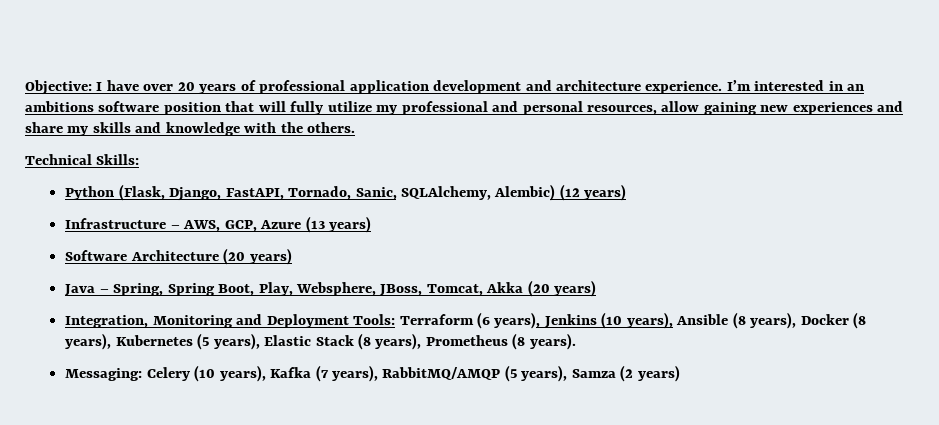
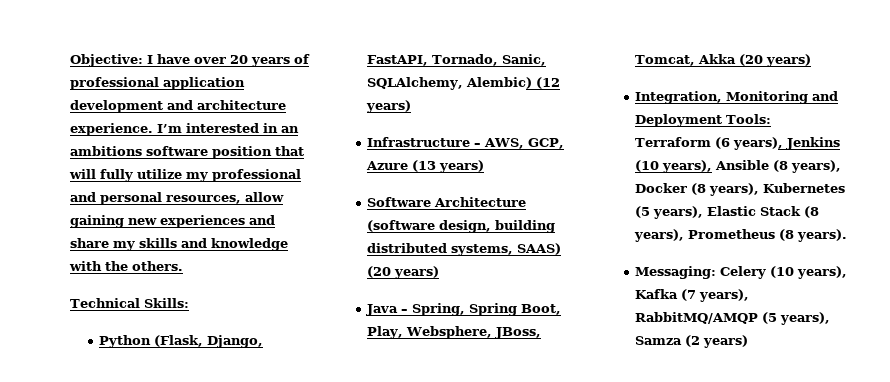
- Software Architecture (20 years)
+ Software Architecture (software design, building distributed systems, SAAS) (20 years)

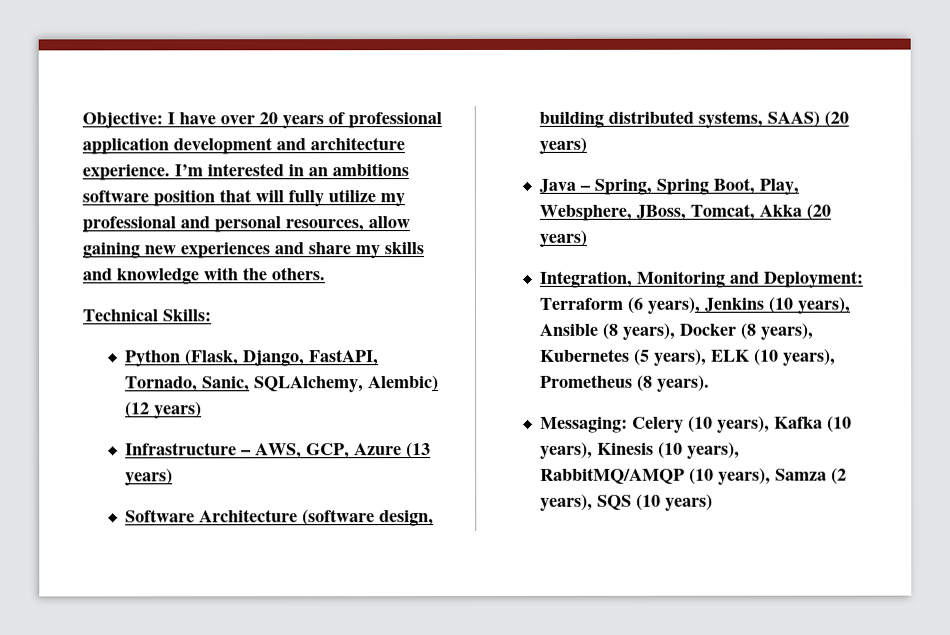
- Integration, Monitoring and Deployment Tools: Terraform (6 years), Jenkins (10 years), Ansible (8 years), Docker (8 years), Kubernetes (5 years), Elastic Stack (8 years), Prometheus (8 years).
+ Integration, Monitoring and Deployment: Terraform (6 years), Jenkins (10 years), Ansible (8 years), Docker (8 years), Kubernetes (5 years), ELK (10 years), Prometheus (8 years).
- Messaging: Celery (10 years), Kafka (7 years), RabbitMQ/AMQP (5 years), Samza (2 years)
+ Messaging: Celery (10 years), Kafka (10 years), Kinesis (10 years), RabbitMQ/AMQP (10 years), Samza (2 years), SQS (10 years)

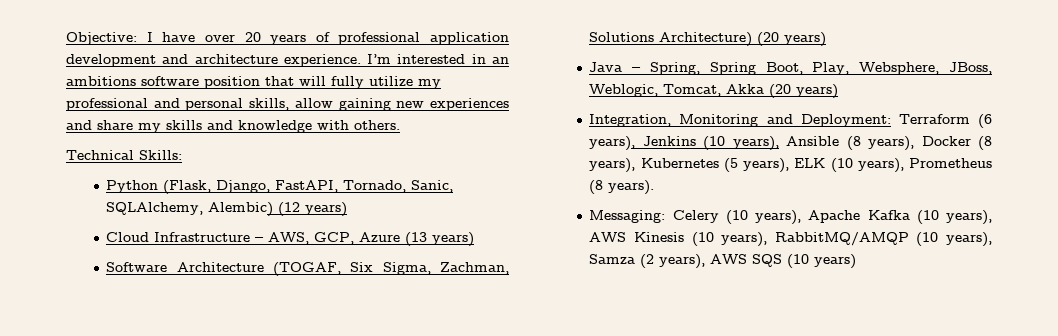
- I’m interested in an ambitions software position that will fully utilize my professional and personal resources, allow gaining new experiences and share my skills and knowledge with the others.
+ I’m interested in an ambitions software position that will fully utilize my professional and personal skills, allow gaining new experiences and share my skills and knowledge with others.
- Infrastructure – AWS, GCP, Azure (13 years)
+ Cloud Infrastructure – AWS, GCP, Azure (13 years)
- Software Architecture (software design, building distributed systems, SAAS) (20 years)
+ Software Architecture (TOGAF, Six Sigma, Zachman, Solutions Architecture) (20 years)
- Java – Spring, Spring Boot, Play, Websphere, JBoss, Tomcat, Akka (20 years)
+ Java – Spring, Spring Boot, Play, Websphere, JBoss, Weblogic, Tomcat, Akka (20 years)
- Messaging: Celery (10 years), Kafka (10 years), Kinesis (10 years), RabbitMQ/AMQP (10 years), Samza (2 years), SQS (10 years)
+ Messaging: Celery (10 years), Apache Kafka (10 years), AWS Kinesis (10 years), RabbitMQ/AMQP (10 years), Samza (2 years), AWS SQS (10 years)

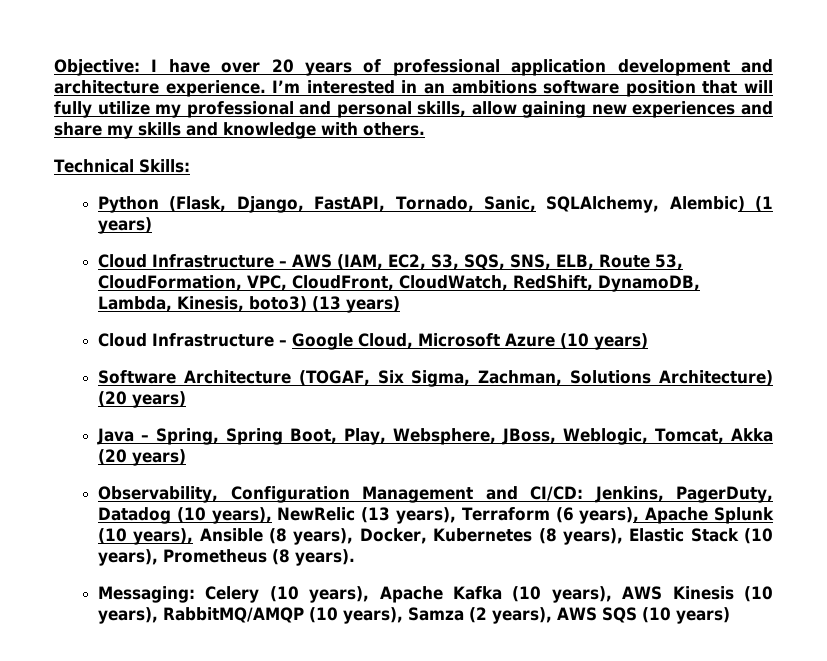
- Python (Flask, Django, FastAPI, Tornado, Sanic, SQLAlchemy, Alembic) (12 years)
- Cloud Infrastructure – AWS, GCP, Azure (13 years)
+ Python (Flask, Django, FastAPI, Tornado, Sanic, SQLAlchemy, Alembic) (1 years)
+ Cloud Infrastructure – AWS (IAM, EC2, S3, SQS, SNS, ELB, Route 53, CloudFormation, VPC, CloudFront, CloudWatch, RedShift, DynamoDB, Lambda, Kinesis, boto3) (13 years)
+ Cloud Infrastructure – Google Cloud, Microsoft Azure (10 years)
- Integration, Monitoring and Deployment: Terraform (6 years), Jenkins (10 years), Ansible (8 years), Docker (8 years), Kubernetes (5 years), ELK (10 years), Prometheus (8 years).
+ Observability, Configuration Management and CI/CD: Jenkins, PagerDuty, Datadog (10 years), NewRelic (13 years), Terraform (6 years), Apache Splunk (10 years), Ansible (8 years), Docker, Kubernetes (8 years), Elastic Stack (10 years), Prometheus (8 years).

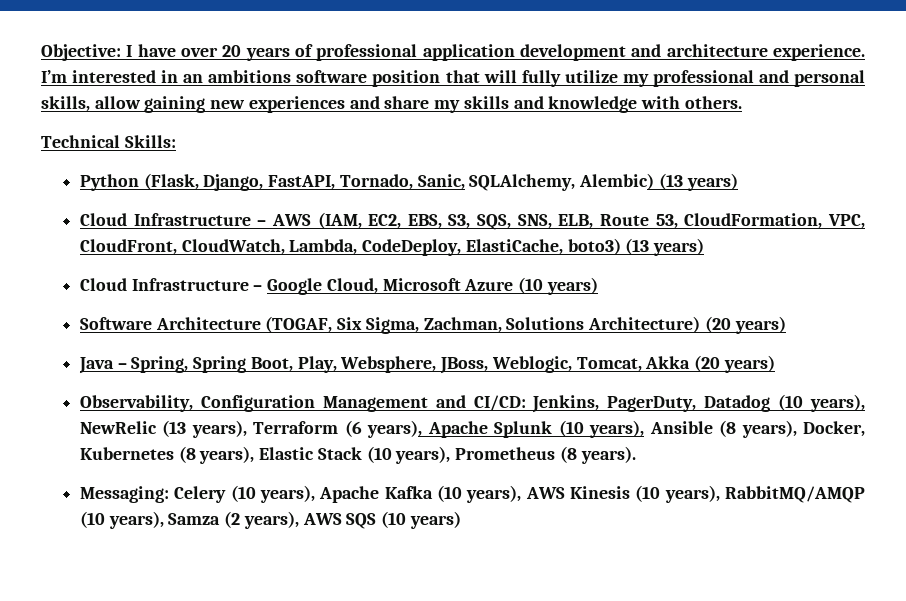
- Python (Flask, Django, FastAPI, Tornado, Sanic, SQLAlchemy, Alembic) (1 years)
+ Python (Flask, Django, FastAPI, Tornado, Sanic, SQLAlchemy, Alembic) (13 years)
- Cloud Infrastructure – AWS (IAM, EC2, S3, SQS, SNS, ELB, Route 53, CloudFormation, VPC, CloudFront, CloudWatch, RedShift, DynamoDB, Lambda, Kinesis, boto3) (13 years)
+ Cloud Infrastructure – AWS (IAM, EC2, EBS, S3, SQS, SNS, ELB, Route 53, CloudFormation, VPC, CloudFront, CloudWatch, Lambda, CodeDeploy, ElastiCache, boto3) (13 years)

